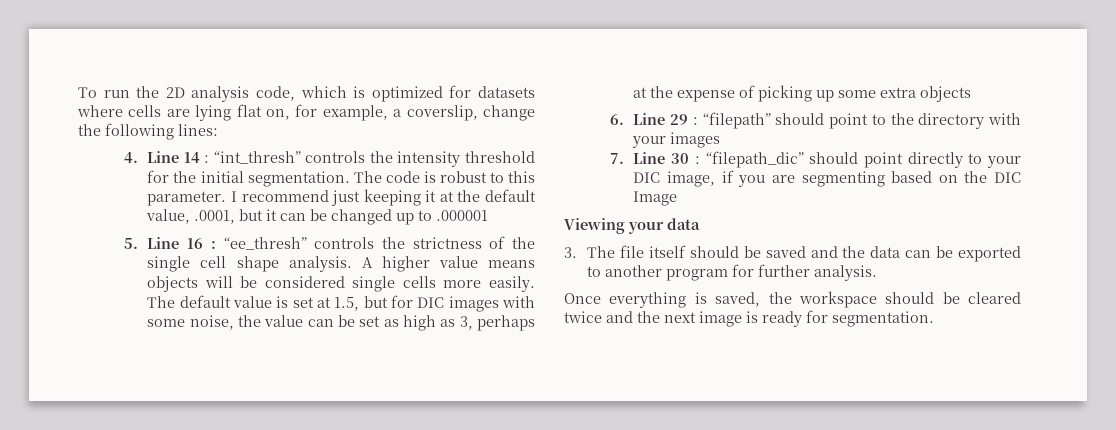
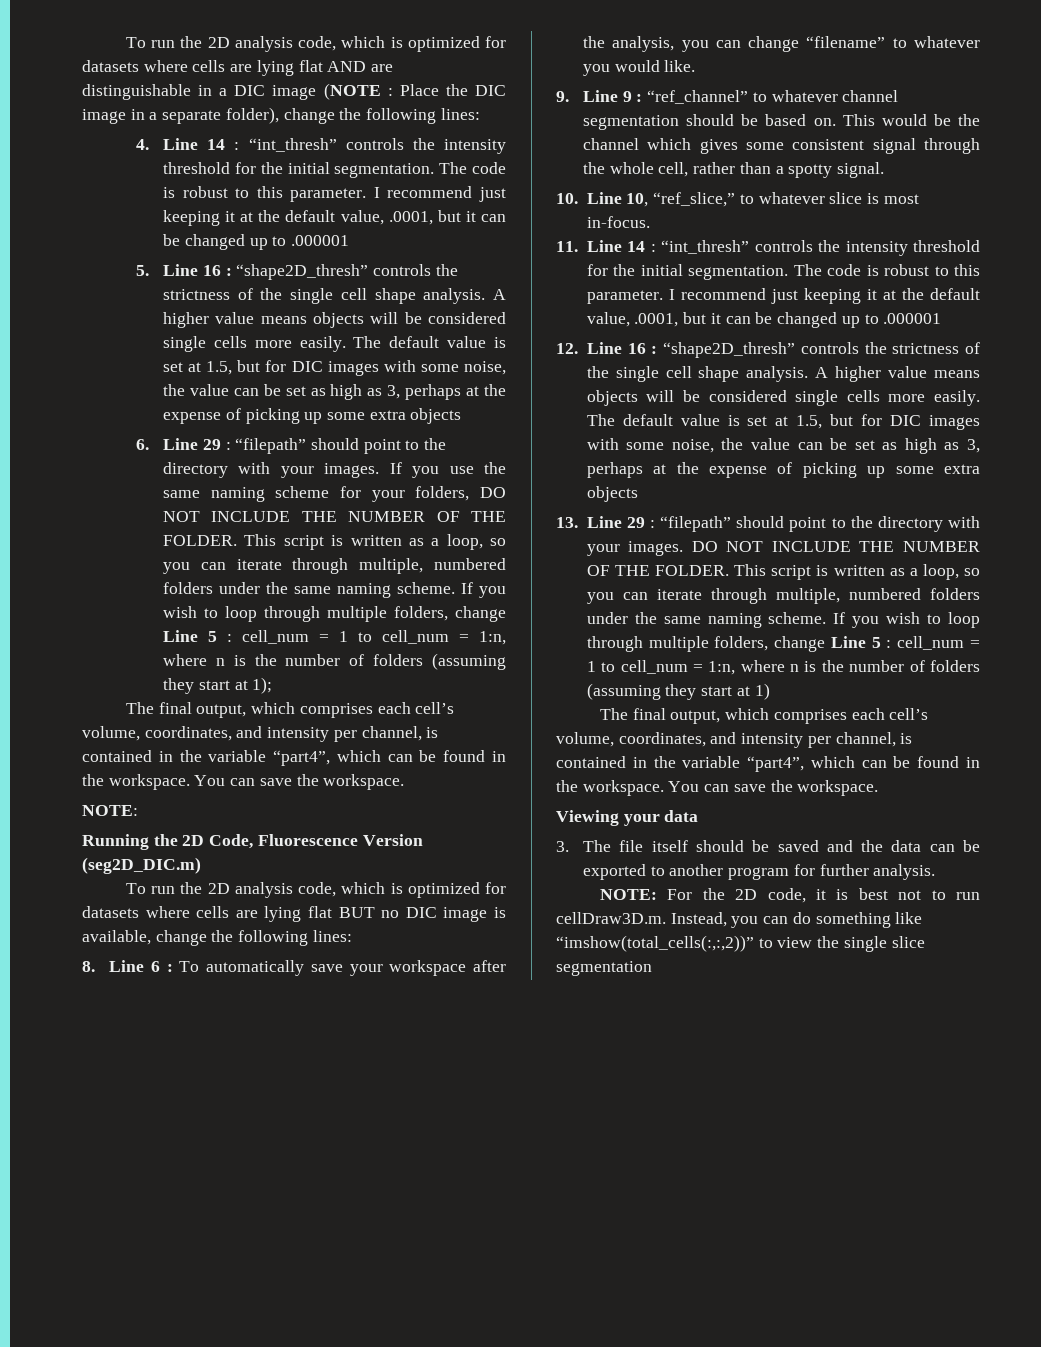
- To run the 2D analysis code, which is optimized for datasets where cells are lying flat on, for example, a coverslip, change the following lines:
+ To run the 2D analysis code, which is optimized for datasets where cells are lying flat AND are distinguishable in a DIC image (NOTE : Place the DIC image in a separate folder), change the following lines:
- 5. Line 16 : “ee_thresh” controls the strictness of the single cell shape analysis.
+ 5. Line 16 : “shape2D_thresh” controls the strictness of the single cell shape analysis.
- 6. Line 29 : “filepath” should point to the directory with your images
- 7. Line 30 : “filepath_dic” should point directly to your DIC image, if you are segmenting based on the DIC Image
+ 6. Line 29 : “filepath” should point to the directory with your images. If you use the same naming scheme for your folders, DO NOT INCLUDE THE NUMBER OF THE FOLDER. This script is written as a loop, so you can iterate through multiple, numbered folders under the same naming scheme. If you wish to loop through multiple folders, change Line 5 : cell_num = 1 to cell_num = 1:n, where n is the number of folders (assuming they start at 1);
+ The final output, which comprises each cell’s volume, coordinates, and intensity per channel, is contained in the variable “part4”, which can be found in the workspace. You can save the workspace.
+ NOTE:
+ Running the 2D Code, Fluorescence Version (seg2D_DIC.m)
+ To run the 2D analysis code, which is optimized for datasets where cells are lying flat BUT no DIC image is available, change the following lines:
+ 8. Line 6 : To automatically save your workspace after the analysis, you can change “filename” to whatever you would like.
+ 9. Line 9 : “ref_channel” to whatever channel segmentation should be based on. This would be the channel which gives some consistent signal through the whole cell, rather than a spotty signal.
+ 10. Line 10, “ref_slice,” to whatever slice is most in-focus.
+ 11. Line 14 : “int_thresh” controls the intensity threshold for the initial segmentation. The code is robust to this parameter. I recommend just keeping it at the default value, .0001, but it can be changed up to .000001
+ 12. Line 16 : “shape2D_thresh” controls the strictness of the single cell shape analysis. A higher value means objects will be considered single cells more easily. The default value is set at 1.5, but for DIC images with some noise, the value can be set as high as 3, perhaps at the expense of picking up some extra objects
+ 13. Line 29 : “filepath” should point to the directory with your images. DO NOT INCLUDE THE NUMBER OF THE FOLDER. This script is written as a loop, so you can iterate through multiple, numbered folders under the same naming scheme. If you wish to loop through multiple folders, change Line 5 : cell_num = 1 to cell_num = 1:n, where n is the number of folders (assuming they start at 1)
+ The final output, which comprises each cell’s volume, coordinates, and intensity per channel, is contained in the variable “part4”, which can be found in the workspace. You can save the workspace.
- Once everything is saved, the workspace should be cleared twice and the next image is ready for segmentation.
+ NOTE: For the 2D code, it is best not to run cellDraw3D.m. Instead, you can do something like “imshow(total_cells(:,:,2))” to view the single slice segmentation

